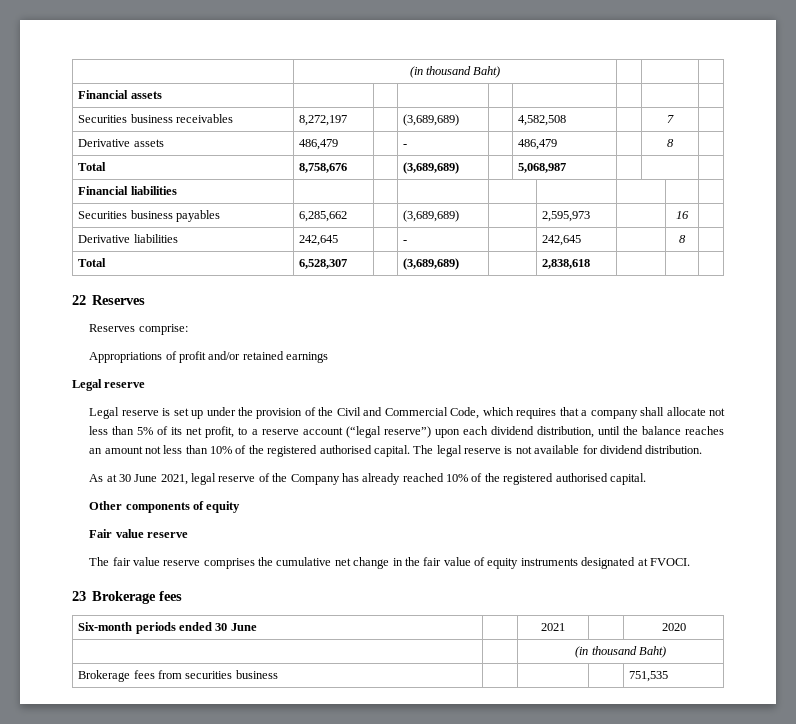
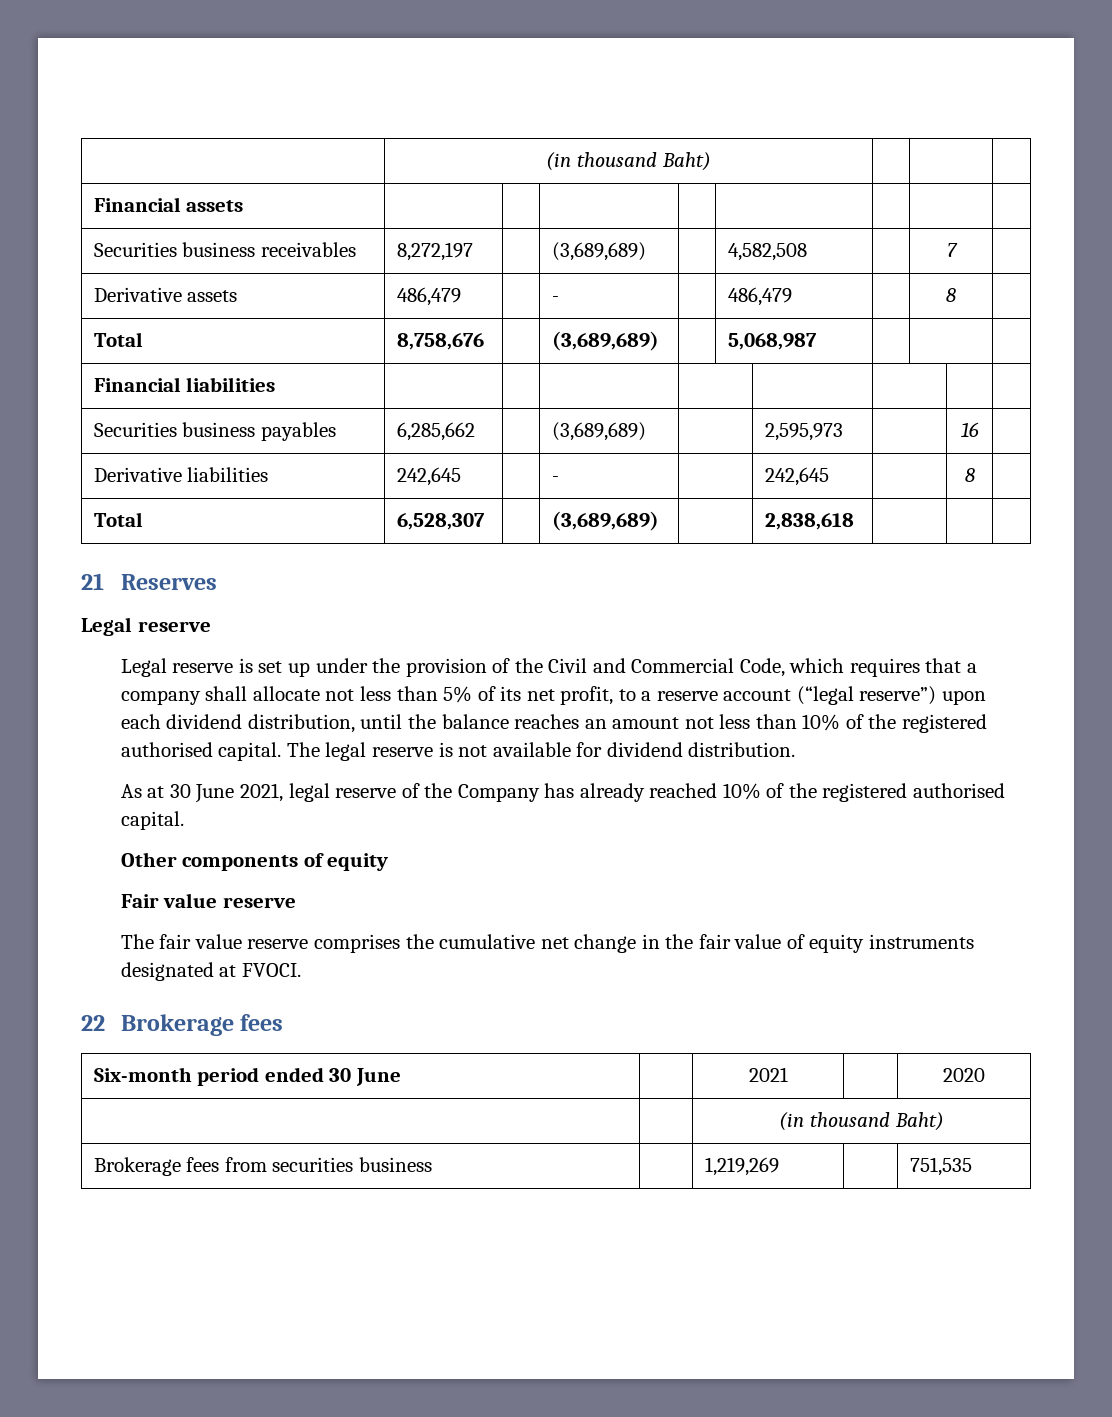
- 22 Reserves
- Reserves comprise:
- Appropriations of profit and/or retained earnings
+ 21 Reserves
- 23 Brokerage fees
+ 22 Brokerage fees
- Six-month periods ended 30 June | | 2021 | | 2020
+ Six-month period ended 30 June | | 2021 | | 2020
- Brokerage fees from securities business | | | | 751,535
+ Brokerage fees from securities business | | 1,219,269 | | 751,535

